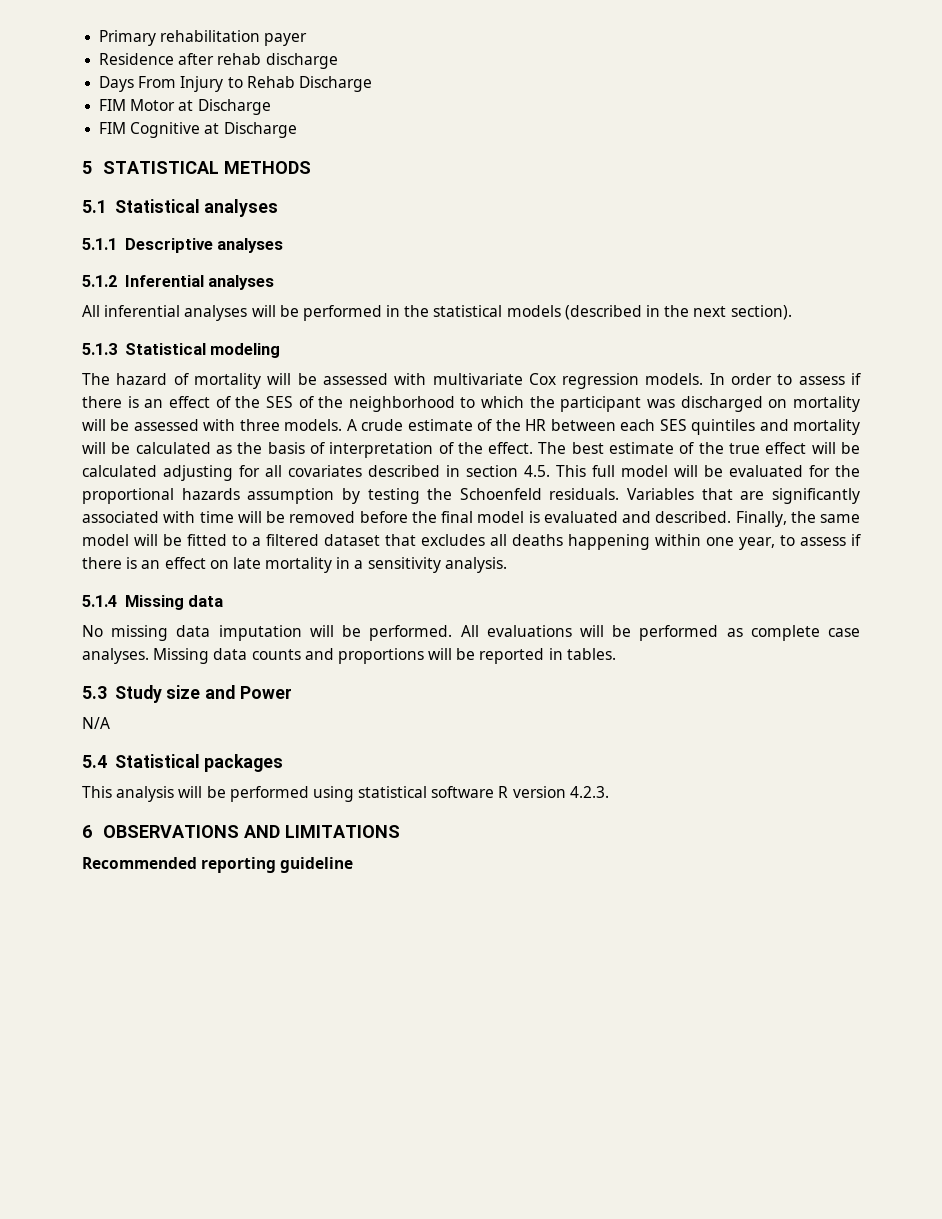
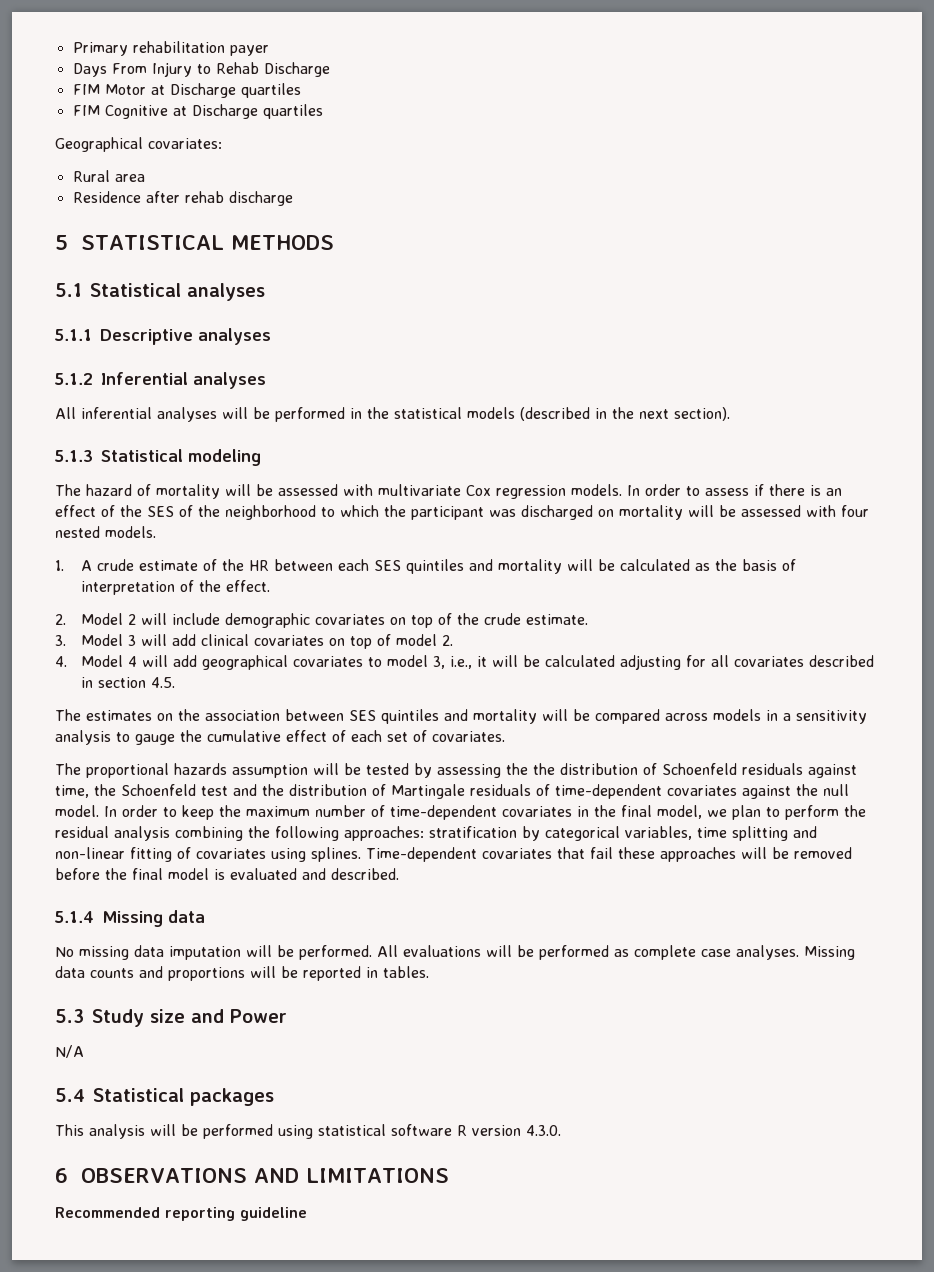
- Residence after rehab discharge
- FIM Motor at Discharge
+ FIM Motor at Discharge quartiles
- FIM Cognitive at Discharge
+ FIM Cognitive at Discharge quartiles
+ Geographical covariates:
+ Rural area
+ Residence after rehab discharge
- In order to assess if there is an effect of the SES of the neighborhood to which the participant was discharged on mortality will be assessed with three models. A crude estimate of the HR between each SES quintiles and mortality will be calculated as the basis of interpretation of the effect. The best estimate of the true effect will be calculated adjusting for all covariates described in section 4.5. This full model will be evaluated for the proportional hazards assumption by testing the Schoenfeld residuals. Variables that are significantly associated with time will be removed before the final model is evaluated and described. Finally, the same model will be fitted to a filtered dataset that excludes all deaths happening within one year, to assess if there is an effect on late mortality in a sensitivity analysis.
+ In order to assess if there is an effect of the SES of the neighborhood to which the participant was discharged on mortality will be assessed with four nested models.
+ 1. A crude estimate of the HR between each SES quintiles and mortality will be calculated as the basis of interpretation of the effect.
+ 2. Model 2 will include demographic covariates on top of the crude estimate.
+ 3. Model 3 will add clinical covariates on top of model 2.
+ 4. Model 4 will add geographical covariates to model 3, i.e., it will be calculated adjusting for all covariates described in section 4.5.
+ The estimates on the association between SES quintiles and mortality will be compared across models in a sensitivity analysis to gauge the cumulative effect of each set of covariates.
+ The proportional hazards assumption will be tested by assessing the the distribution of Schoenfeld residuals against time, the Schoenfeld test and the distribution of Martingale residuals of time-dependent covariates against the null model. In order to keep the maximum number of time-dependent covariates in the final model, we plan to perform the residual analysis combining the following approaches: stratification by categorical variables, time splitting and non-linear fitting of covariates using splines. Time-dependent covariates that fail these approaches will be removed before the final model is evaluated and described.
- This analysis will be performed using statistical software R version 4.2.3.
+ This analysis will be performed using statistical software R version 4.3.0.

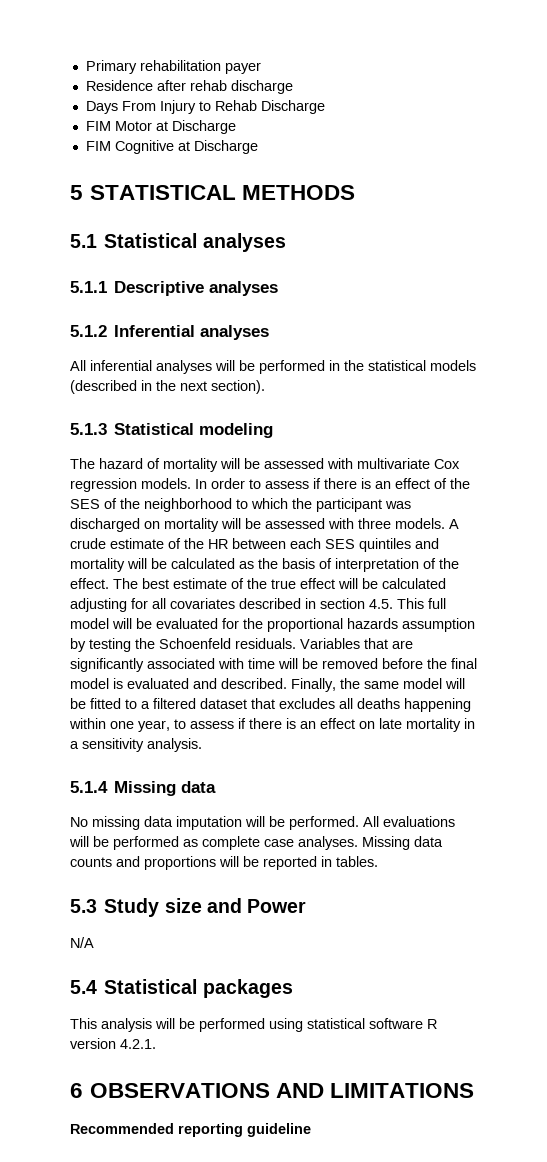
+ Residence after rehab discharge
- FIM Motor at Discharge quartiles
+ FIM Motor at Discharge
- FIM Cognitive at Discharge quartiles
- Geographical covariates:
- Rural area
- Residence after rehab discharge
+ FIM Cognitive at Discharge
- In order to assess if there is an effect of the SES of the neighborhood to which the participant was discharged on mortality will be assessed with four nested models.
- 1. A crude estimate of the HR between each SES quintiles and mortality will be calculated as the basis of interpretation of the effect.
- 2. Model 2 will include demographic covariates on top of the crude estimate.
- 3. Model 3 will add clinical covariates on top of model 2.
- 4. Model 4 will add geographical covariates to model 3, i.e., it will be calculated adjusting for all covariates described in section 4.5.
- The estimates on the association between SES quintiles and mortality will be compared across models in a sensitivity analysis to gauge the cumulative effect of each set of covariates.
- The proportional hazards assumption will be tested by assessing the the distribution of Schoenfeld residuals against time, the Schoenfeld test and the distribution of Martingale residuals of time-dependent covariates against the null model. In order to keep the maximum number of time-dependent covariates in the final model, we plan to perform the residual analysis combining the following approaches: stratification by categorical variables, time splitting and non-linear fitting of covariates using splines. Time-dependent covariates that fail these approaches will be removed before the final model is evaluated and described.
+ In order to assess if there is an effect of the SES of the neighborhood to which the participant was discharged on mortality will be assessed with three models. A crude estimate of the HR between each SES quintiles and mortality will be calculated as the basis of interpretation of the effect. The best estimate of the true effect will be calculated adjusting for all covariates described in section 4.5. This full model will be evaluated for the proportional hazards assumption by testing the Schoenfeld residuals. Variables that are significantly associated with time will be removed before the final model is evaluated and described. Finally, the same model will be fitted to a filtered dataset that excludes all deaths happening within one year, to assess if there is an effect on late mortality in a sensitivity analysis.
- This analysis will be performed using statistical software R version 4.3.0.
+ This analysis will be performed using statistical software R version 4.2.1.

